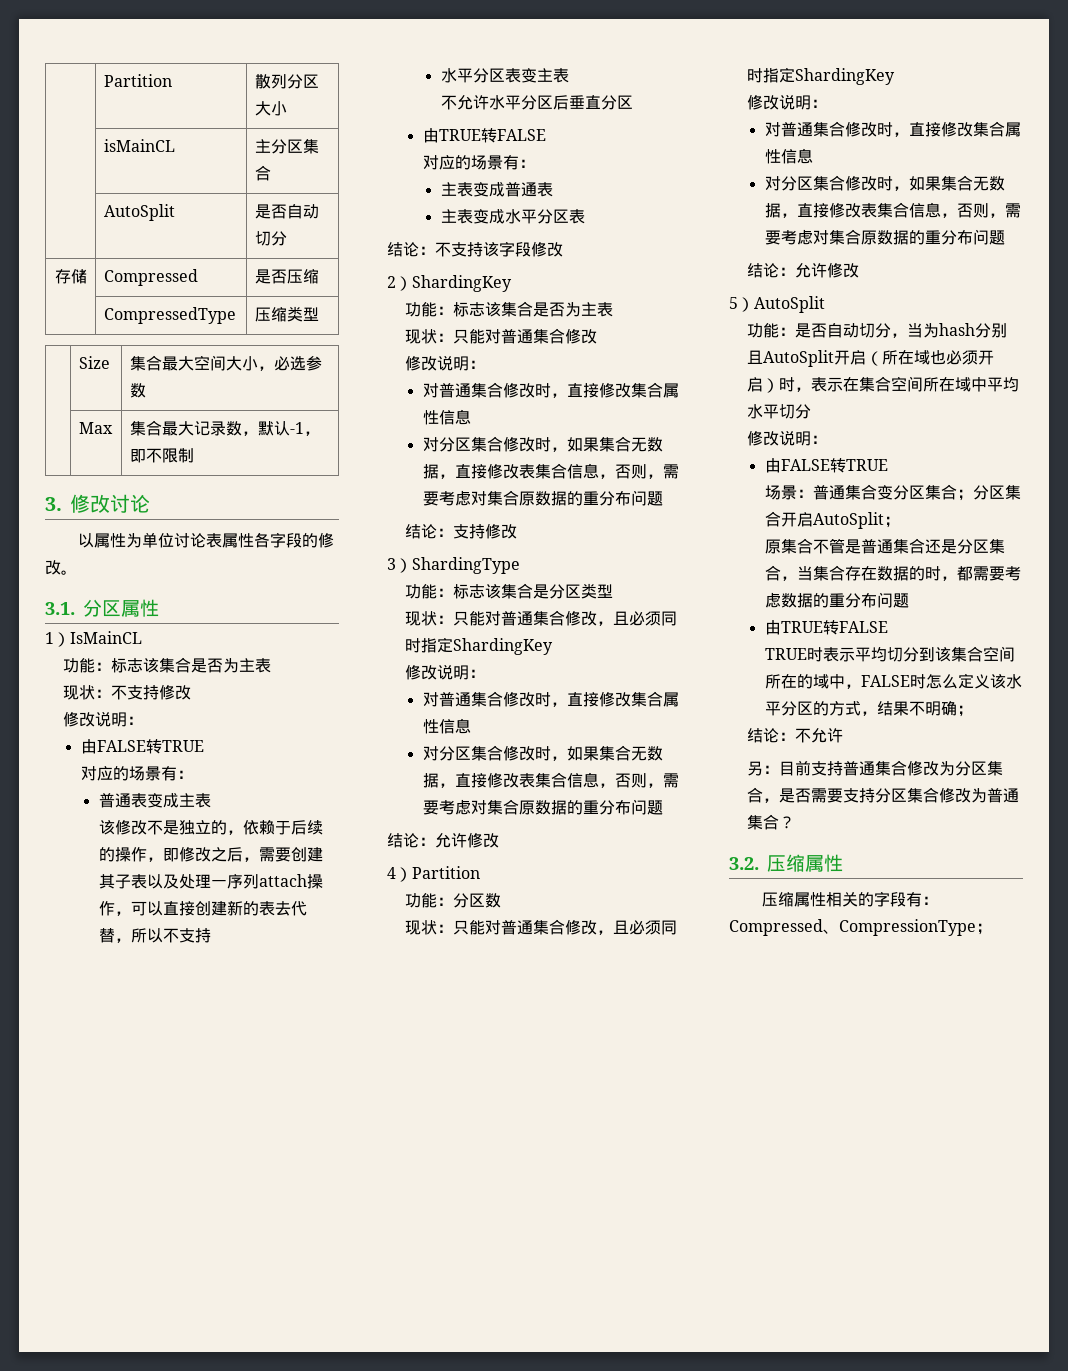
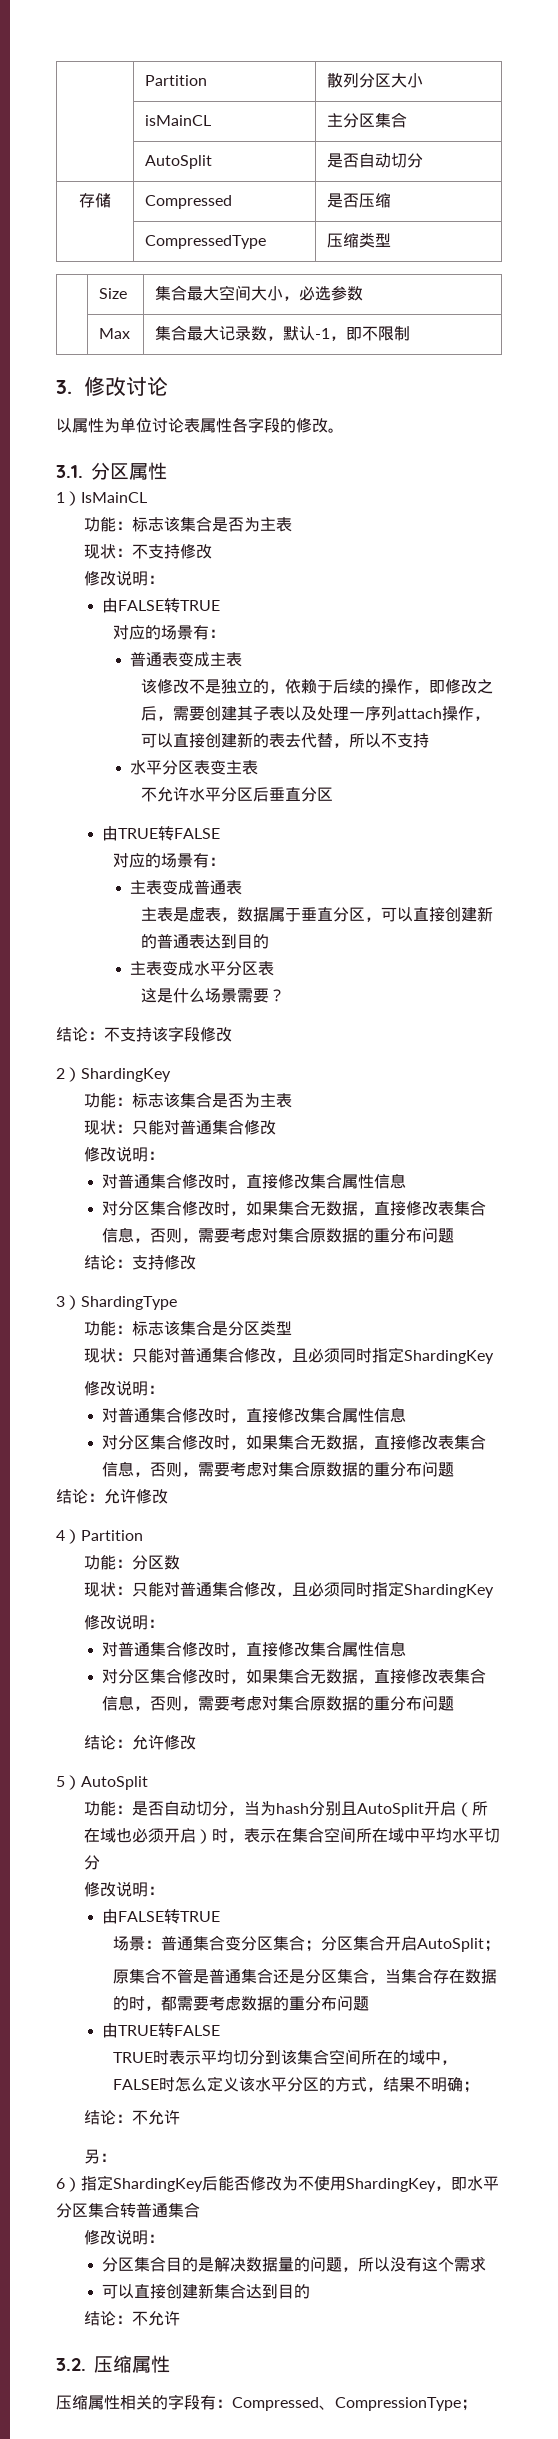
+ 主表是虚表，数据属于垂直分区，可以直接创建新的普通表达到目的
+ 这是什么场景需要？
- 另：目前支持普通集合修改为分区集合，是否需要支持分区集合修改为普通集合？
+ 另：
+ 6）指定ShardingKey后能否修改为不使用ShardingKey，即水平分区集合转普通集合
+ 修改说明：
+ 分区集合目的是解决数据量的问题，所以没有这个需求
+ 可以直接创建新集合达到目的
+ 结论：不允许

